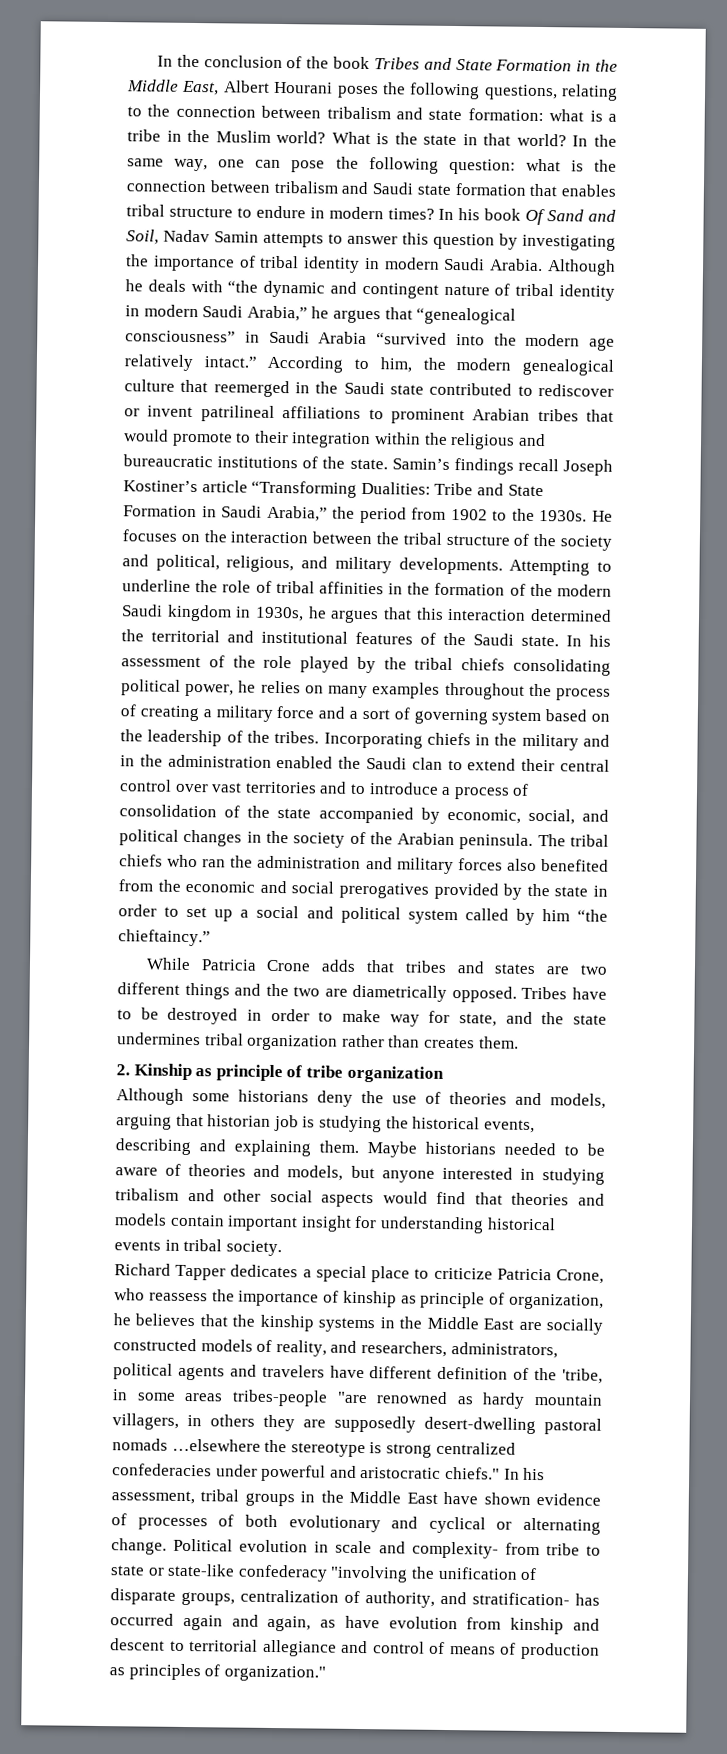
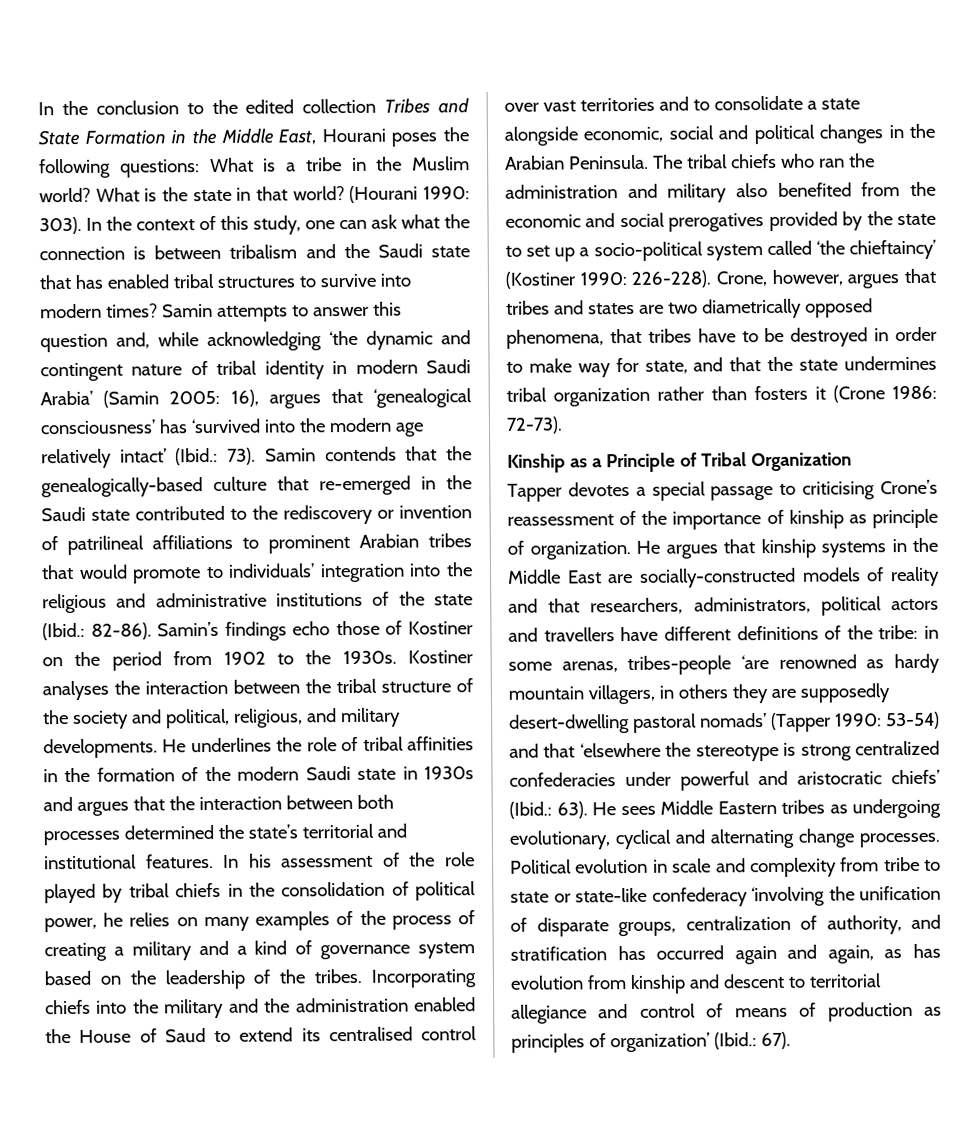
- In the conclusion of the book Tribes and State Formation in the Middle East, Albert Hourani poses the following questions, relating to the connection between tribalism and state formation: what is a tribe in the Muslim world?
+ In the conclusion to the edited collection Tribes and State Formation in the Middle East, Hourani poses the following questions: What is a tribe in the Muslim world?
- In the same way, one can pose the following question: what is the connection between tribalism and Saudi state formation that enables tribal structure to endure in modern times? In his book Of Sand and Soil, Nadav Samin attempts to answer this question by investigating the importance of tribal identity in modern Saudi Arabia. Although he deals with “the dynamic and contingent nature of tribal identity in modern Saudi Arabia,” he argues that “genealogical consciousness” in Saudi Arabia “survived into the modern age relatively intact.” According to him, the modern genealogical culture that reemerged in the Saudi state contributed to rediscover or invent patrilineal affiliations to prominent Arabian tribes that would promote to their integration within the religious and bureaucratic institutions of the state. Samin’s findings recall Joseph Kostiner’s article “Transforming Dualities: Tribe and State Formation in Saudi Arabia,” the period from 1902 to the 1930s.
+ (Hourani 1990: 303). In the context of this study, one can ask what the connection is between tribalism and the Saudi state that has enabled tribal structures to survive into modern times? Samin attempts to answer this question and, while acknowledging ‘the dynamic and contingent nature of tribal identity in modern Saudi Arabia’ (Samin 2005: 16), argues that ‘genealogical consciousness’ has ‘survived into the modern age relatively intact’ (Ibid.: 73). Samin contends that the genealogically-based culture that re-emerged in the Saudi state contributed to the rediscovery or invention of patrilineal affiliations to prominent Arabian tribes that would promote to individuals’ integration into the religious and administrative institutions of the state (Ibid.: 82-86). Samin’s findings echo those of Kostiner on the period from 1902 to the 1930s.
- He focuses on the interaction between the tribal structure of the society and political, religious, and military developments.
+ Kostiner analyses the interaction between the tribal structure of the society and political, religious, and military developments.
- Attempting to underline the role of tribal affinities in the formation of the modern Saudi kingdom in 1930s, he argues that this interaction determined the territorial and institutional features of the Saudi state.
+ He underlines the role of tribal affinities in the formation of the modern Saudi state in 1930s and argues that the interaction between both processes determined the state’s territorial and institutional features.
- In his assessment of the role played by the tribal chiefs consolidating political power, he relies on many examples throughout the process of creating a military force and a sort of governing system based on the leadership of the tribes.
+ In his assessment of the role played by tribal chiefs in the consolidation of political power, he relies on many examples of the process of creating a military and a kind of governance system based on the leadership of the tribes.
- Incorporating chiefs in the military and in the administration enabled the Saudi clan to extend their central control over vast territories and to introduce a process of consolidation of the state accompanied by economic, social, and political changes in the society of the Arabian peninsula.
+ Incorporating chiefs into the military and the administration enabled the House of Saud to extend its centralised control over vast territories and to consolidate a state alongside economic, social and political changes in the Arabian Peninsula.
- The tribal chiefs who ran the administration and military forces also benefited from the economic and social prerogatives provided by the state in order to set up a social and political system called by him “the chieftaincy.”
- While Patricia Crone adds that tribes and states are two different things and the two are diametrically opposed. Tribes have to be destroyed in order to make way for state, and the state undermines tribal organization rather than creates them.
- 2. Kinship as principle of tribe organization
- Although some historians deny the use of theories and models, arguing that historian job is studying the historical events, describing and explaining them. Maybe historians needed to be aware of theories and models, but anyone interested in studying tribalism and other social aspects would find that theories and models contain important insight for understanding historical events in tribal society.
- Richard Tapper dedicates a special place to criticize Patricia Crone, who reassess the importance of kinship as principle of organization, he believes that the kinship systems in the Middle East are socially constructed models of reality, and researchers, administrators, political agents and travelers have different definition of the 'tribe, in some areas tribes-people "are renowned as hardy mountain villagers, in others they are supposedly desert-dwelling pastoral nomads …elsewhere the stereotype is strong centralized confederacies under powerful and aristocratic chiefs." In his assessment, tribal groups in the Middle East have shown evidence of processes of both evolutionary and cyclical or alternating change.
+ The tribal chiefs who ran the administration and military also benefited from the economic and social prerogatives provided by the state to set up a socio-political system called ‘the chieftaincy’ (Kostiner 1990: 226-228). Crone, however, argues that tribes and states are two diametrically opposed phenomena, that tribes have to be destroyed in order to make way for state, and that the state undermines tribal organization rather than fosters it (Crone 1986: 72-73).
+ Kinship as a Principle of Tribal Organization
+ Tapper devotes a special passage to criticising Crone’s reassessment of the importance of kinship as principle of organization. He argues that kinship systems in the Middle East are socially-constructed models of reality and that researchers, administrators, political actors and travellers have different definitions of the tribe: in some arenas, tribes-people ‘are renowned as hardy mountain villagers, in others they are supposedly desert-dwelling pastoral nomads’ (Tapper 1990: 53-54) and that ‘elsewhere the stereotype is strong centralized confederacies under powerful and aristocratic chiefs’ (Ibid.: 63). He sees Middle Eastern tribes as undergoing evolutionary, cyclical and alternating change processes.
- Political evolution in scale and complexity- from tribe to state or state-like confederacy "involving the unification of disparate groups, centralization of authority, and stratification- has occurred again and again, as have evolution from kinship and descent to territorial allegiance and control of means of production as principles of organization."
+ Political evolution in scale and complexity from tribe to state or state-like confederacy ‘involving the unification of disparate groups, centralization of authority, and stratification has occurred again and again, as has evolution from kinship and descent to territorial allegiance and control of means of production as principles of organization’ (Ibid.: 67).

